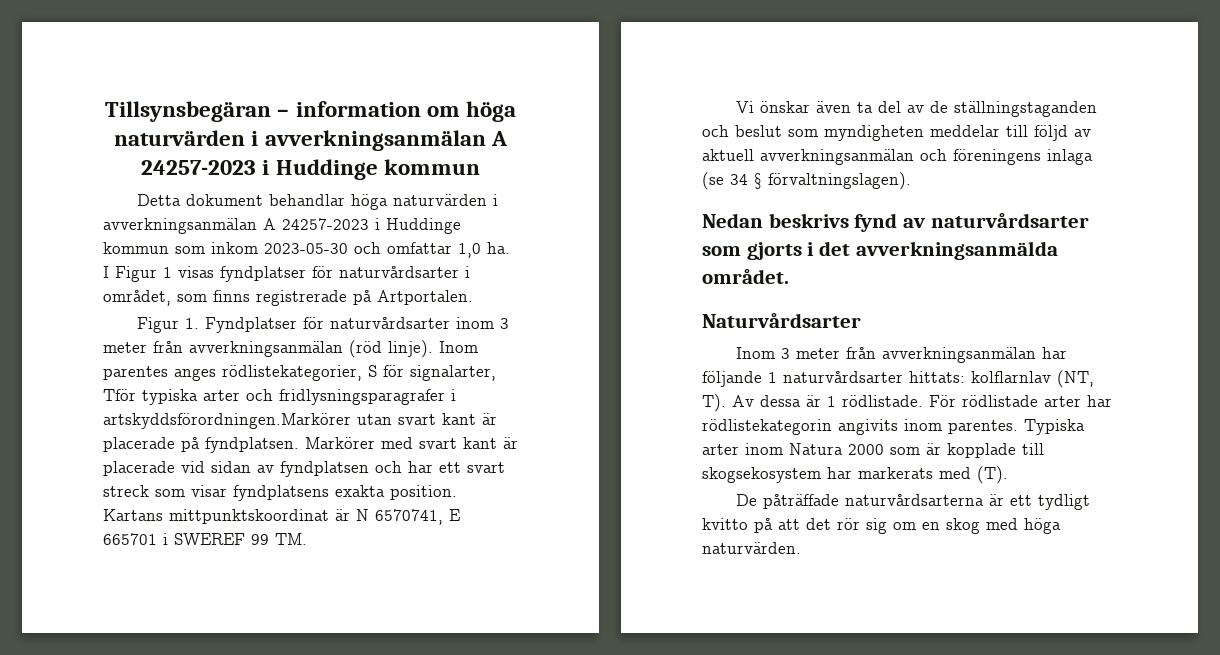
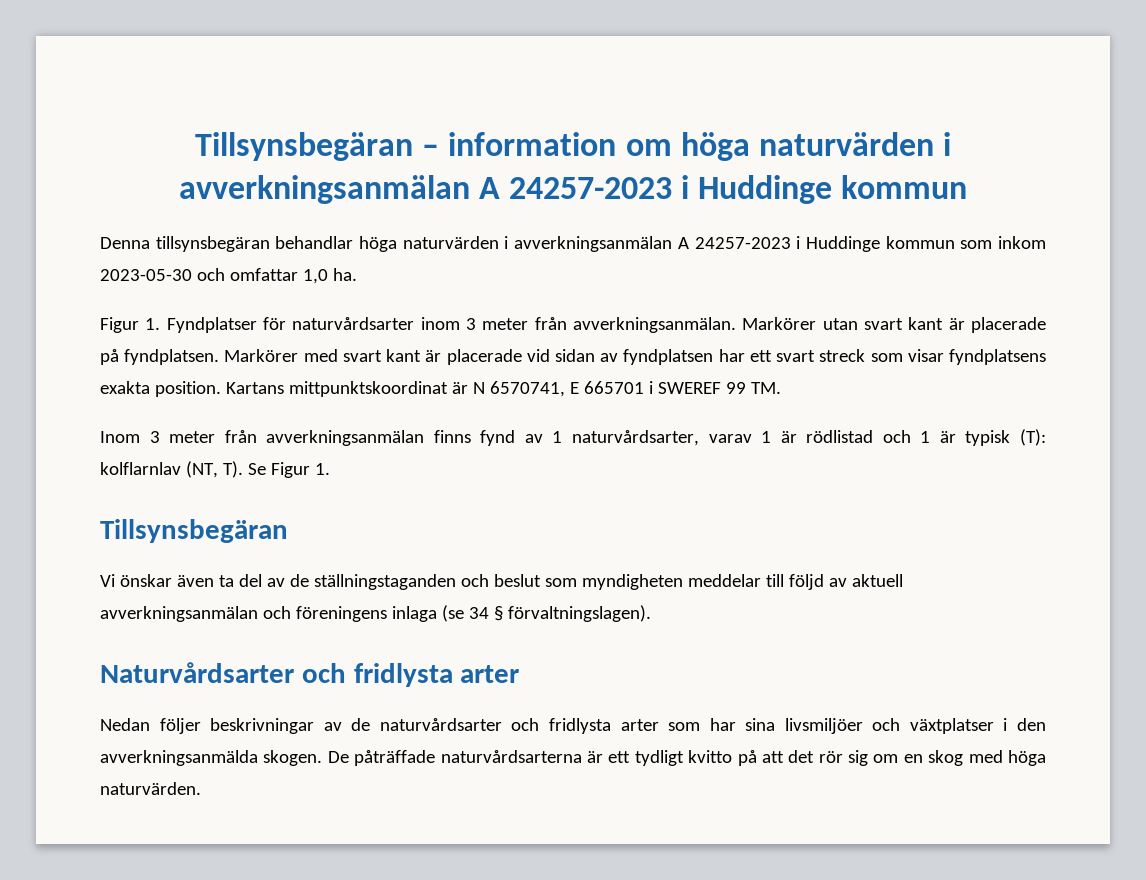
- Detta dokument behandlar höga naturvärden i avverkningsanmälan A 24257-2023 i Huddinge kommun som inkom 2023-05-30 och omfattar 1,0 ha. I Figur 1 visas fyndplatser för naturvårdsarter i området, som finns registrerade på Artportalen.
+ Denna tillsynsbegäran behandlar höga naturvärden i avverkningsanmälan A 24257-2023 i Huddinge kommun som inkom 2023-05-30 och omfattar 1,0 ha.
- Figur 1. Fyndplatser för naturvårdsarter inom 3 meter från avverkningsanmälan (röd linje). Inom parentes anges rödlistekategorier, S för signalarter, Tför typiska arter och fridlysningsparagrafer i artskyddsförordningen.Markörer utan svart kant är placerade på fyndplatsen.
+ Figur 1. Fyndplatser för naturvårdsarter inom 3 meter från avverkningsanmälan. Markörer utan svart kant är placerade på fyndplatsen.
- Markörer med svart kant är placerade vid sidan av fyndplatsen och har ett svart streck som visar fyndplatsens exakta position.
+ Markörer med svart kant är placerade vid sidan av fyndplatsen har ett svart streck som visar fyndplatsens exakta position.
+ Inom 3 meter från avverkningsanmälan finns fynd av 1 naturvårdsarter, varav 1 är rödlistad och 1 är typisk (T): kolflarnlav (NT, T). Se Figur 1.
+ Tillsynsbegäran
- Nedan beskrivs fynd av naturvårdsarter som gjorts i det avverkningsanmälda området.
- Naturvårdsarter
- Inom 3 meter från avverkningsanmälan har följande 1 naturvårdsarter hittats: kolflarnlav (NT, T). Av dessa är 1 rödlistade. För rödlistade arter har rödlistekategorin angivits inom parentes. Typiska arter inom Natura 2000 som är kopplade till skogsekosystem har markerats med (T).
- De påträffade naturvårdsarterna är ett tydligt kvitto på att det rör sig om en skog med höga naturvärden.
+ Naturvårdsarter och fridlysta arter
+ Nedan följer beskrivningar av de naturvårdsarter och fridlysta arter som har sina livsmiljöer och växtplatser i den avverkningsanmälda skogen. De påträffade naturvårdsarterna är ett tydligt kvitto på att det rör sig om en skog med höga naturvärden.

